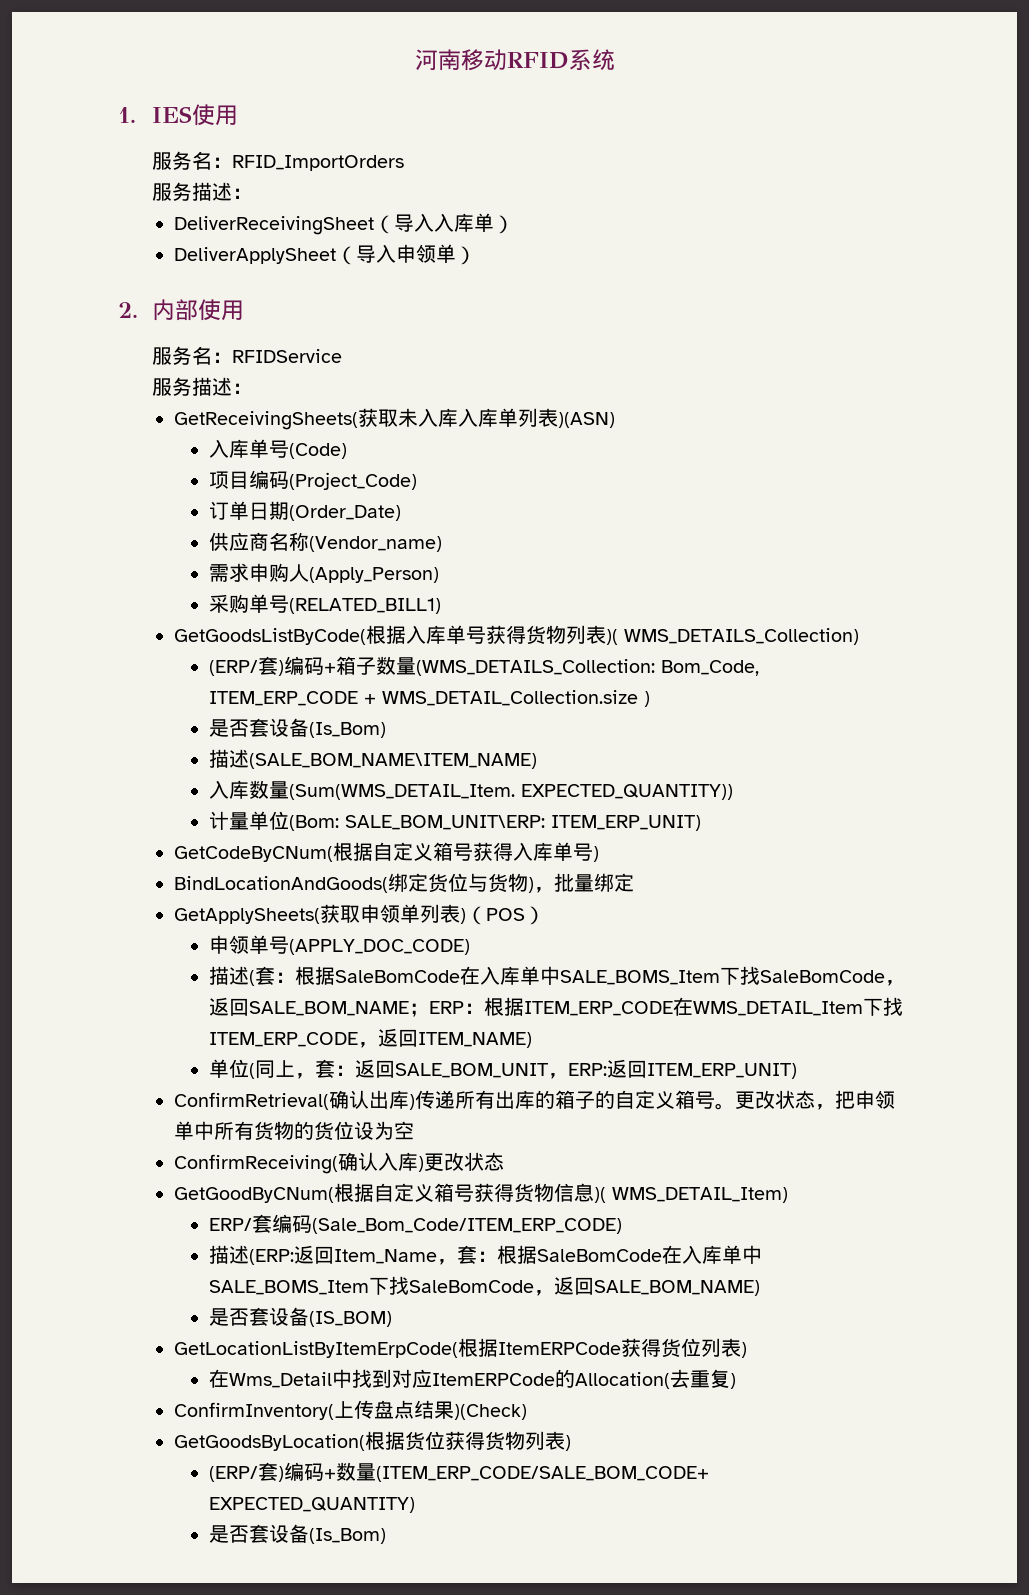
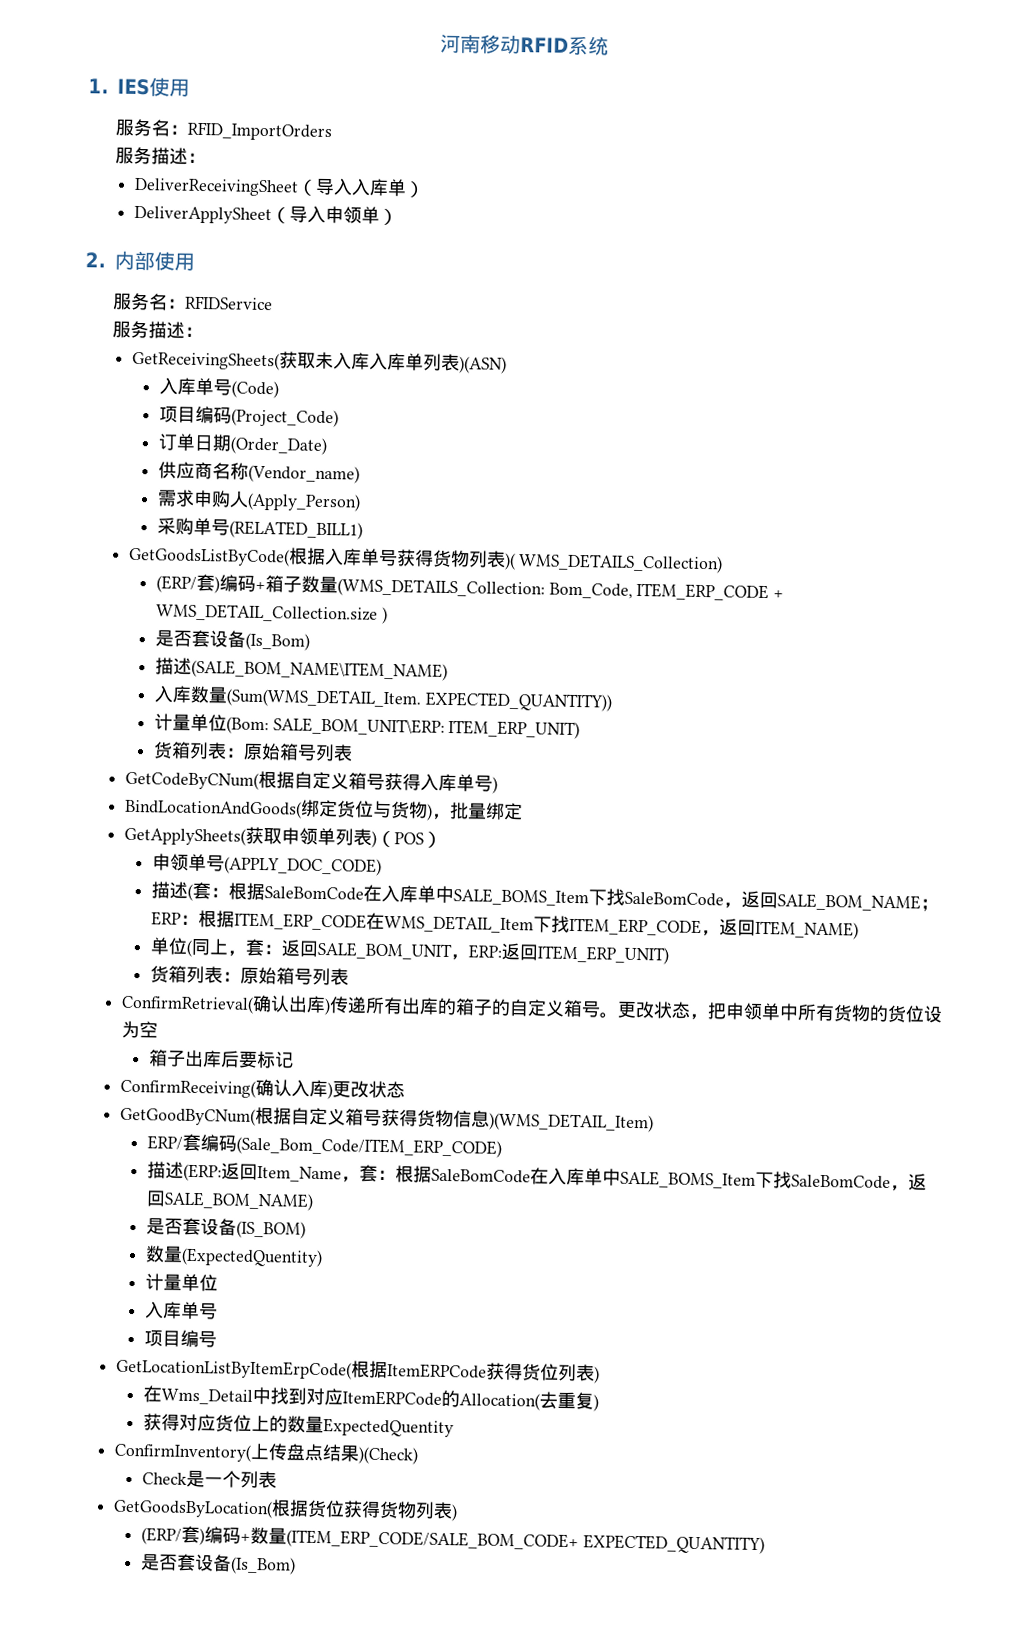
  计量单位(Bom: SALE_BOM_UNIT\ERP: ITEM_ERP_UNIT)
+ 货箱列表：原始箱号列表
  单位(同上，套：返回SALE_BOM_UNIT，ERP:返回ITEM_ERP_UNIT)
+ 货箱列表：原始箱号列表
+ 箱子出库后要标记
- GetGoodByCNum(根据自定义箱号获得货物信息)( WMS_DETAIL_Item)
+ GetGoodByCNum(根据自定义箱号获得货物信息)(WMS_DETAIL_Item)
+ 数量(ExpectedQuentity)
+ 计量单位
+ 入库单号
+ 项目编号
+ 获得对应货位上的数量ExpectedQuentity
+ Check是一个列表

